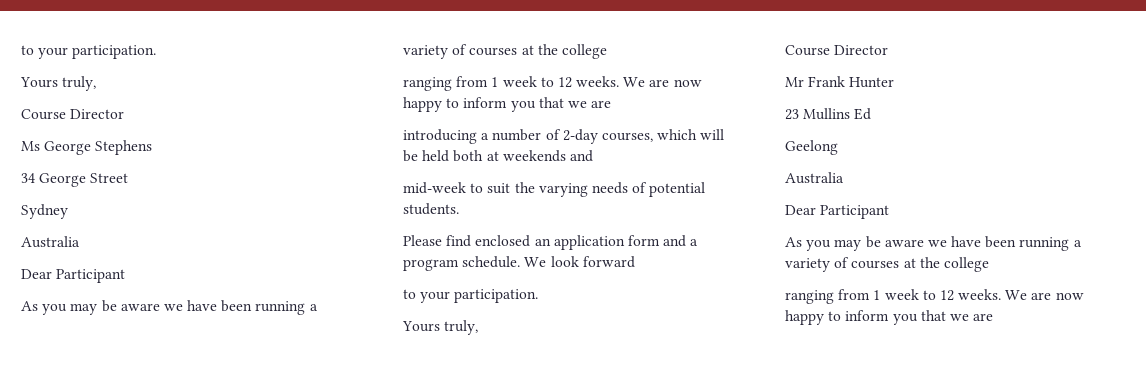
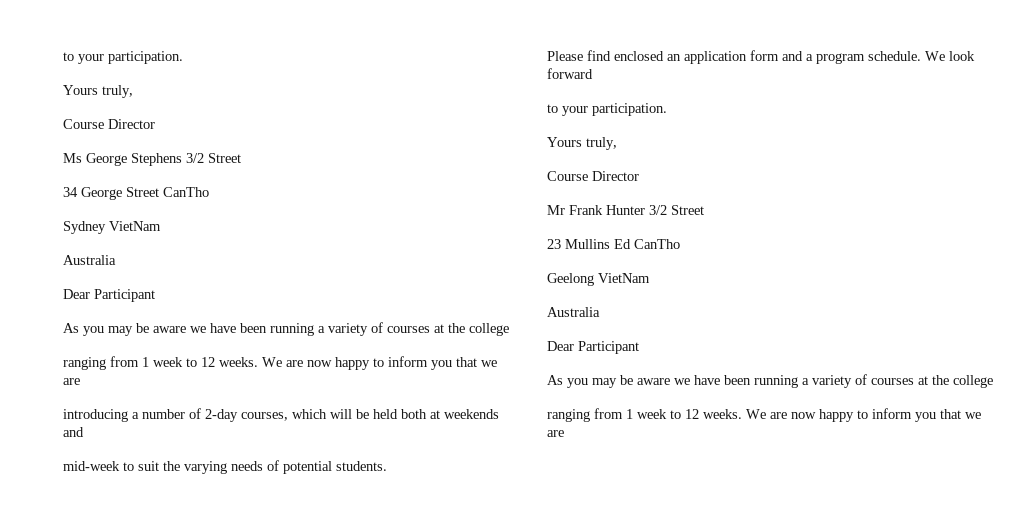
- Ms George Stephens
+ Ms George Stephens 3/2 Street
- 34 George Street
+ 34 George Street CanTho
- Sydney
+ Sydney VietNam
- Mr Frank Hunter
+ Mr Frank Hunter 3/2 Street
- 23 Mullins Ed
+ 23 Mullins Ed CanTho
- Geelong
+ Geelong VietNam

